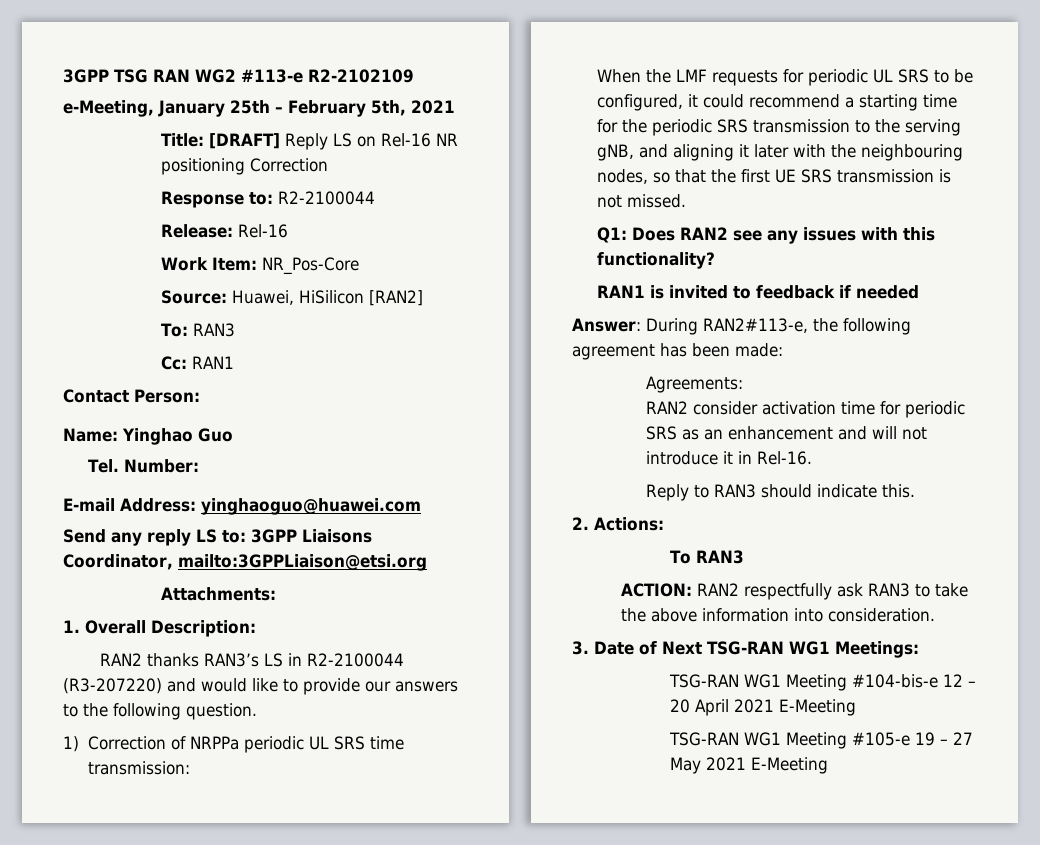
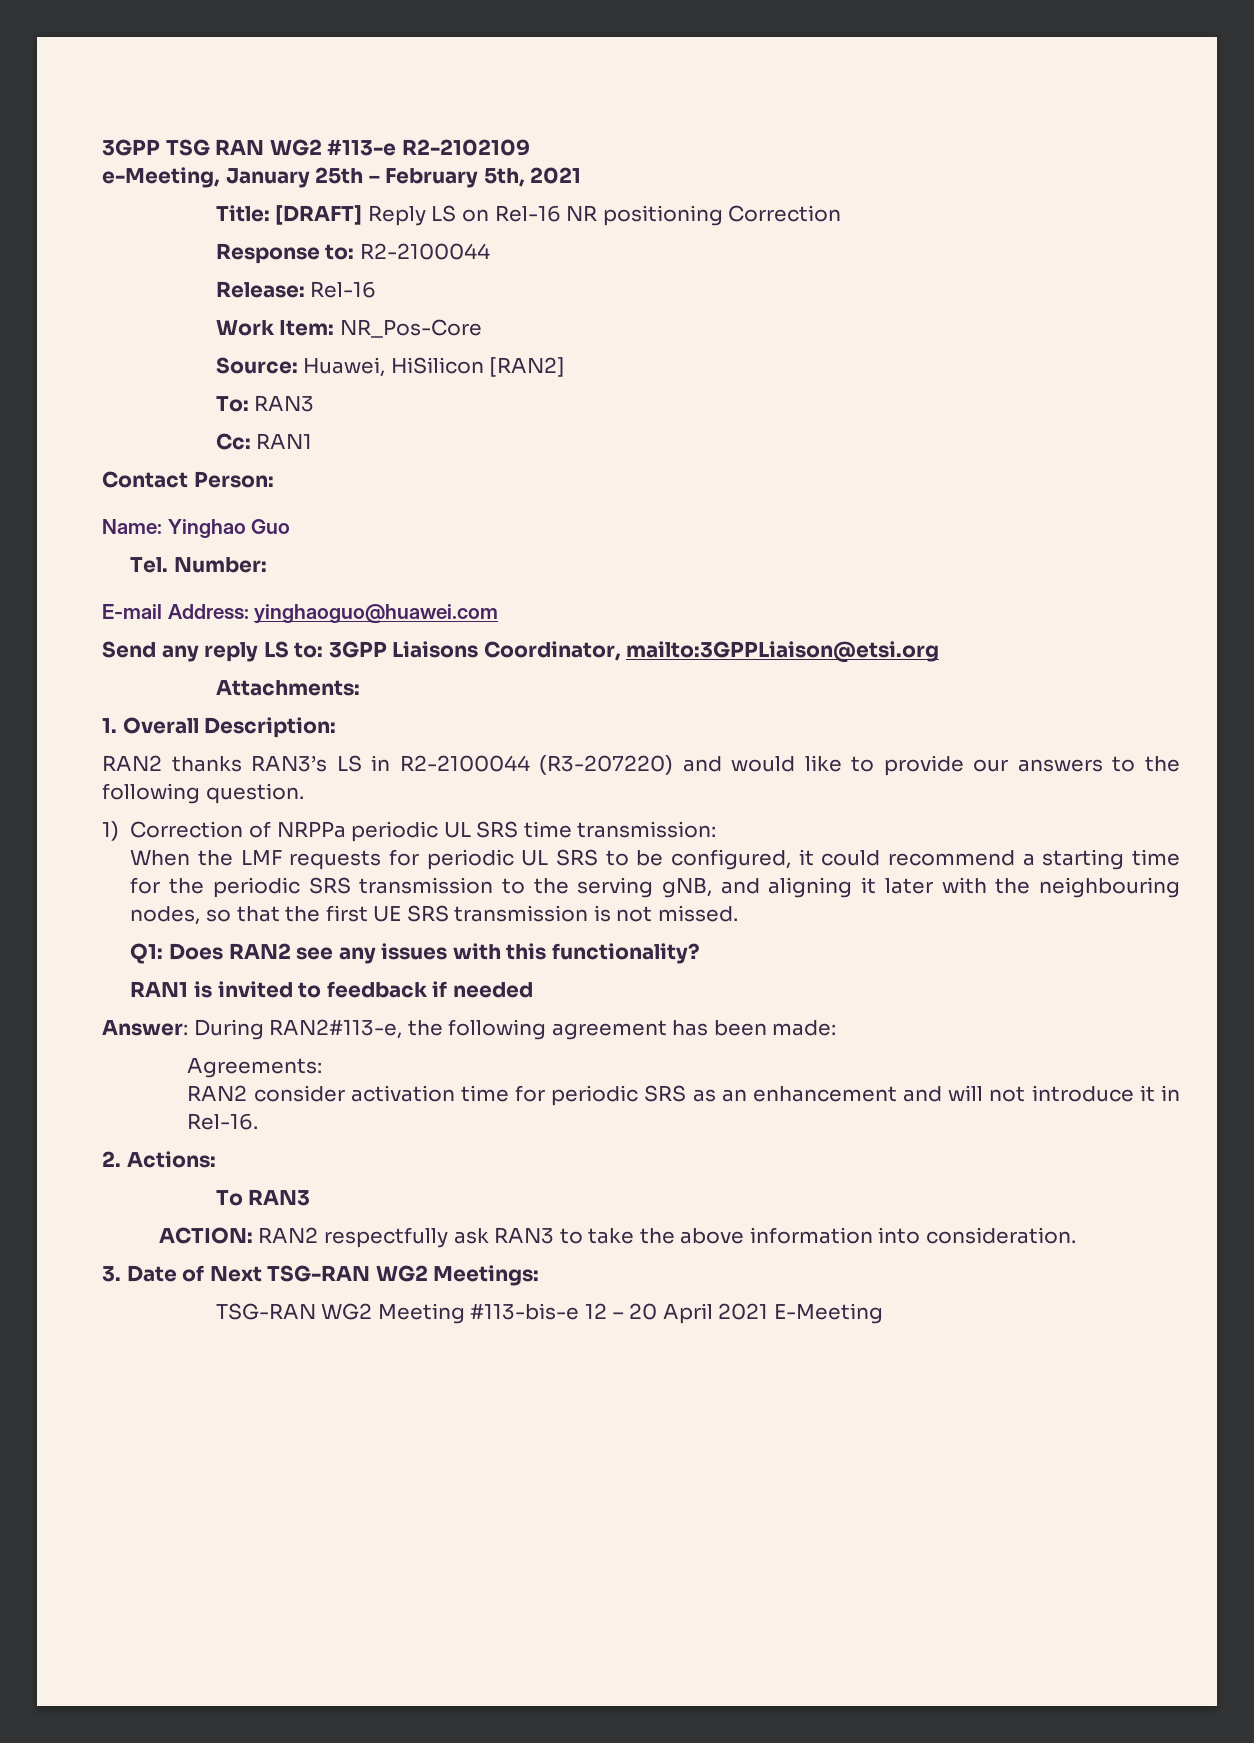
- Reply to RAN3 should indicate this.
- 3. Date of Next TSG-RAN WG1 Meetings:
+ 3. Date of Next TSG-RAN WG2 Meetings:
- TSG-RAN WG1 Meeting #104-bis-e 12 – 20 April 2021 E-Meeting
+ TSG-RAN WG2 Meeting #113-bis-e 12 – 20 April 2021 E-Meeting
- TSG-RAN WG1 Meeting #105-e 19 – 27 May 2021 E-Meeting

